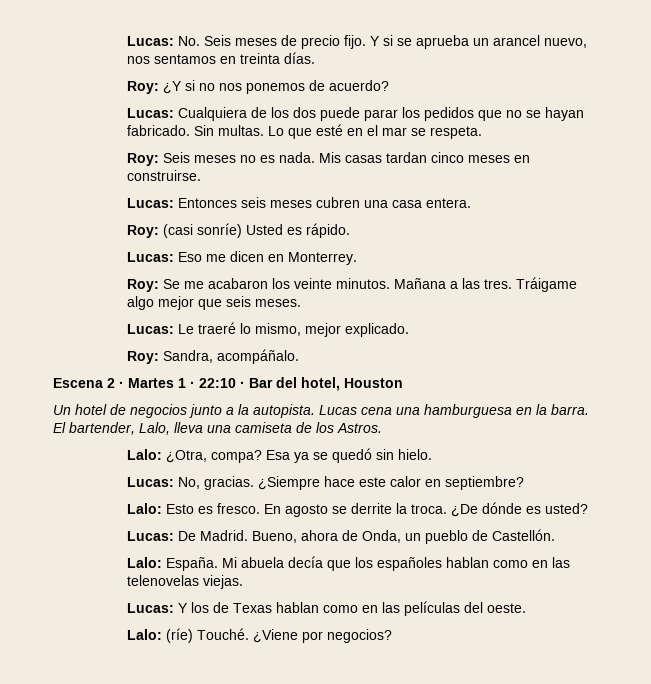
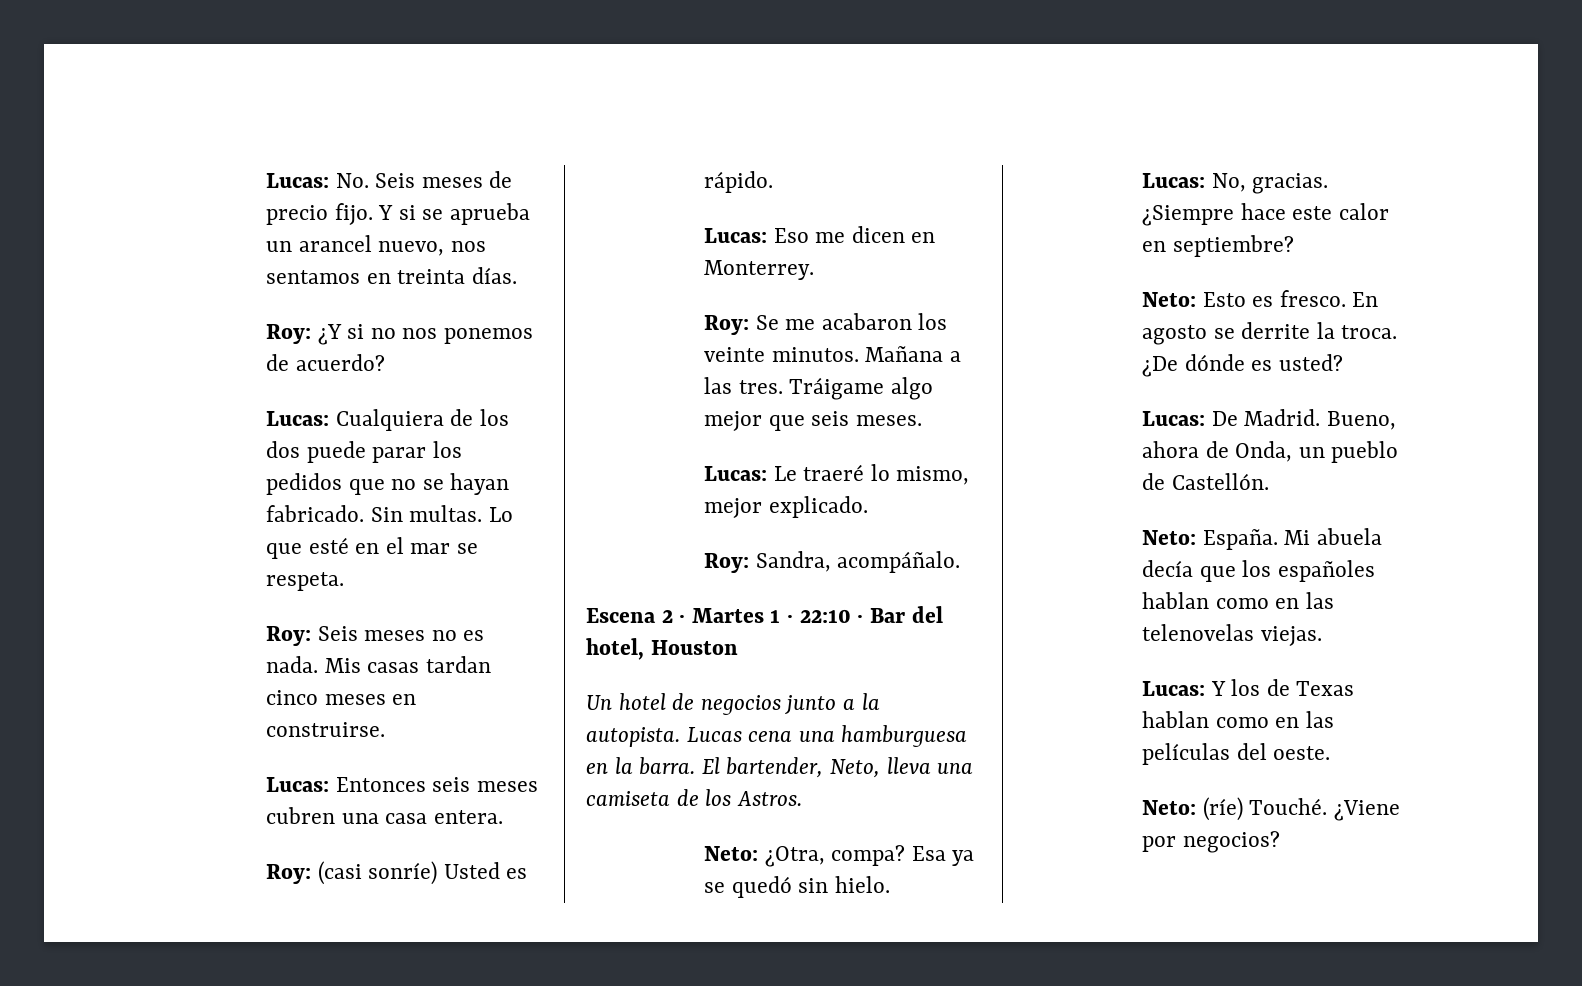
- El bartender, Lalo, lleva una camiseta de los Astros.
+ El bartender, Neto, lleva una camiseta de los Astros.
- Lalo: ¿Otra, compa?
+ Neto: ¿Otra, compa?
- Lalo: Esto es fresco.
+ Neto: Esto es fresco.
- Lalo: España.
+ Neto: España.
- Lalo: (ríe) Touché.
+ Neto: (ríe) Touché.

